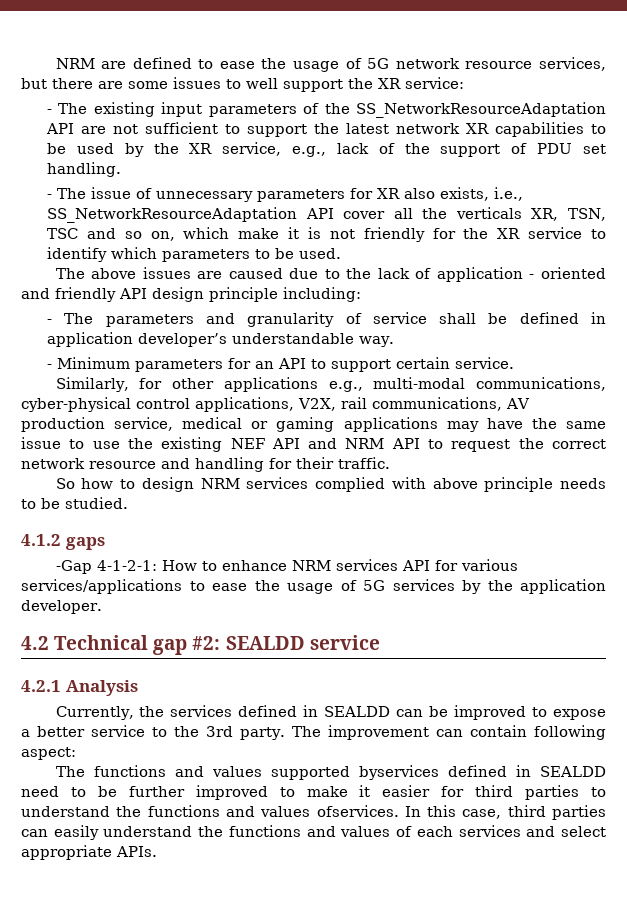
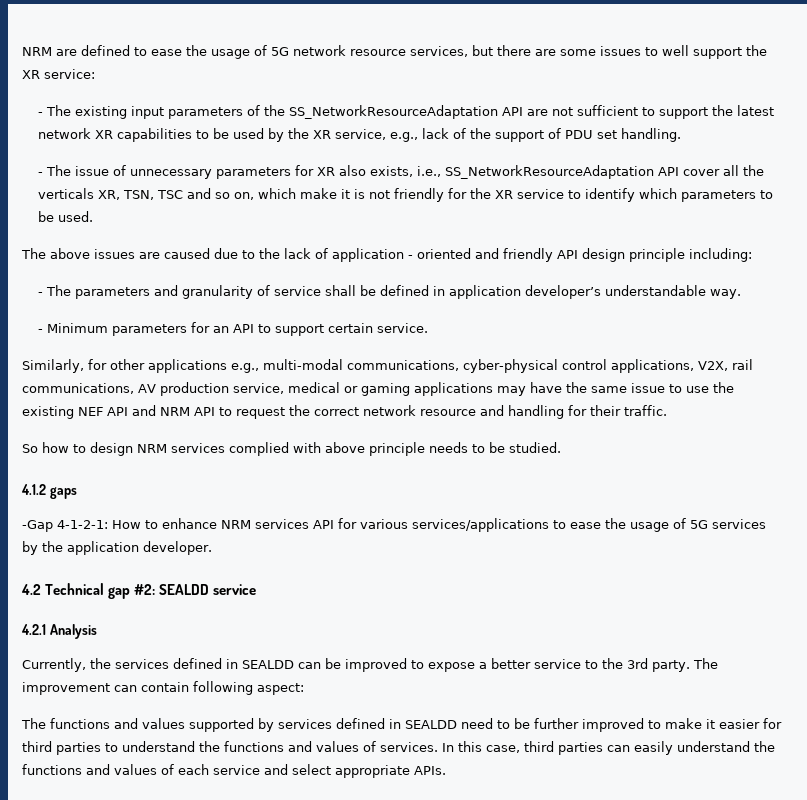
- The functions and values supported byservices defined in SEALDD need to be further improved to make it easier for third parties to understand the functions and values ofservices.
+ The functions and values supported by services defined in SEALDD need to be further improved to make it easier for third parties to understand the functions and values of services.
- In this case, third parties can easily understand the functions and values of each services and select appropriate APIs.
+ In this case, third parties can easily understand the functions and values of each service and select appropriate APIs.

